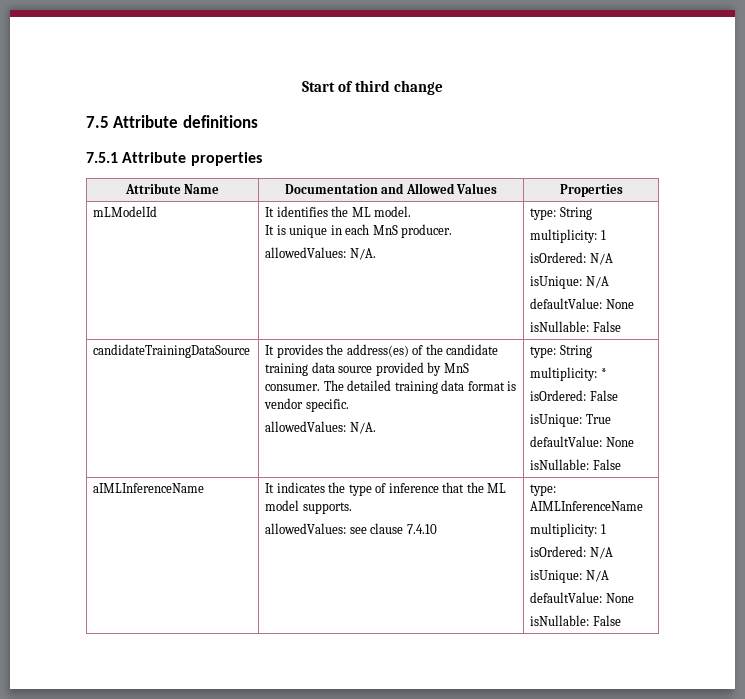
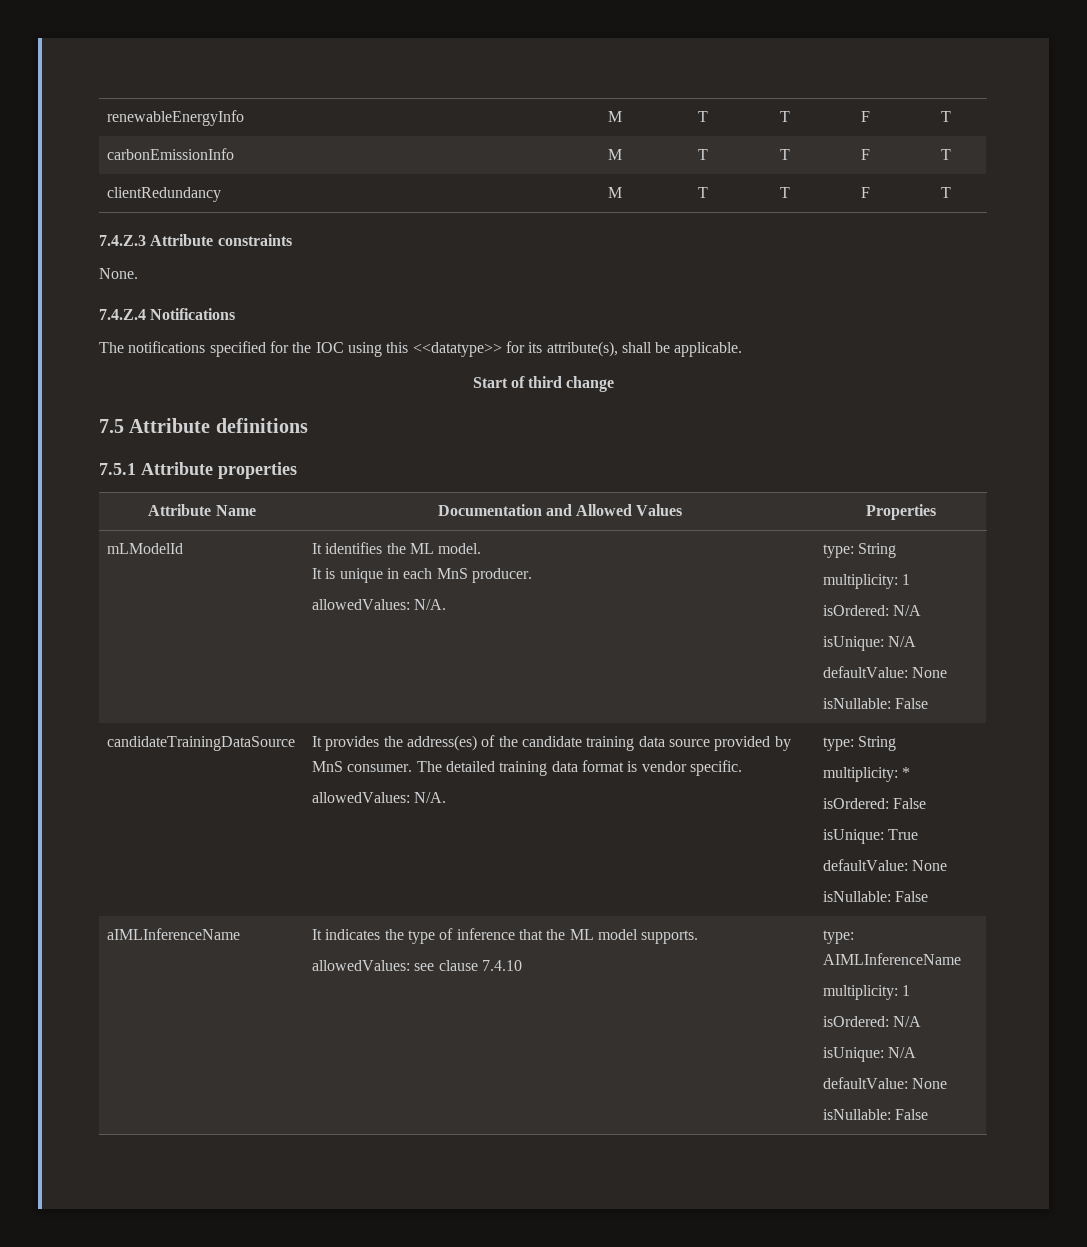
+ renewableEnergyInfo | M | T | T | F | T
+ carbonEmissionInfo | M | T | T | F | T
+ clientRedundancy | M | T | T | F | T
+ 7.4.Z.3 Attribute constraints
+ None.
+ 7.4.Z.4 Notifications
+ The notifications specified for the IOC using this <<datatype>> for its attribute(s), shall be applicable.

